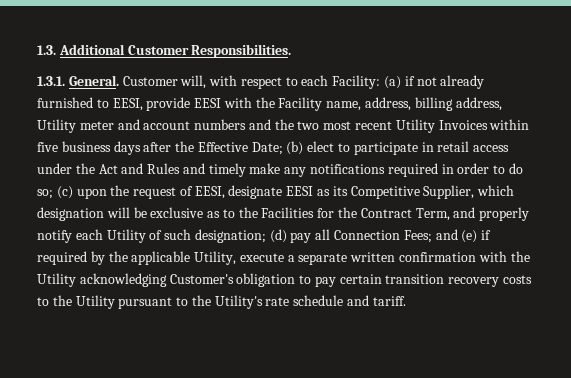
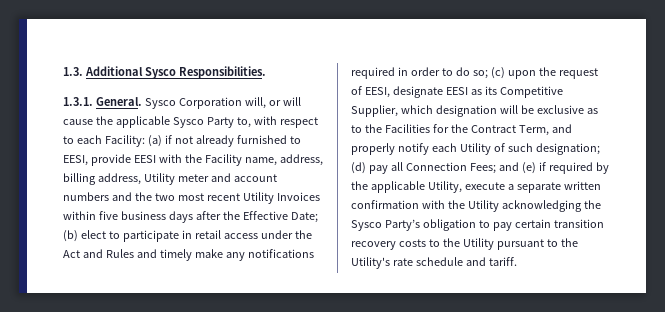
- 1.3. Additional Customer Responsibilities.
+ 1.3. Additional Sysco Responsibilities.
- Customer will, with respect to each Facility:
+ Sysco Corporation will, or will cause the applicable Sysco Party to, with respect to each Facility:
- and (e) if required by the applicable Utility, execute a separate written confirmation with the Utility acknowledging Customer's obligation to pay certain transition recovery costs to the Utility pursuant to the Utility's rate schedule and tariff.
+ and (e) if required by the applicable Utility, execute a separate written confirmation with the Utility acknowledging the Sysco Party’s obligation to pay certain transition recovery costs to the Utility pursuant to the Utility's rate schedule and tariff.

